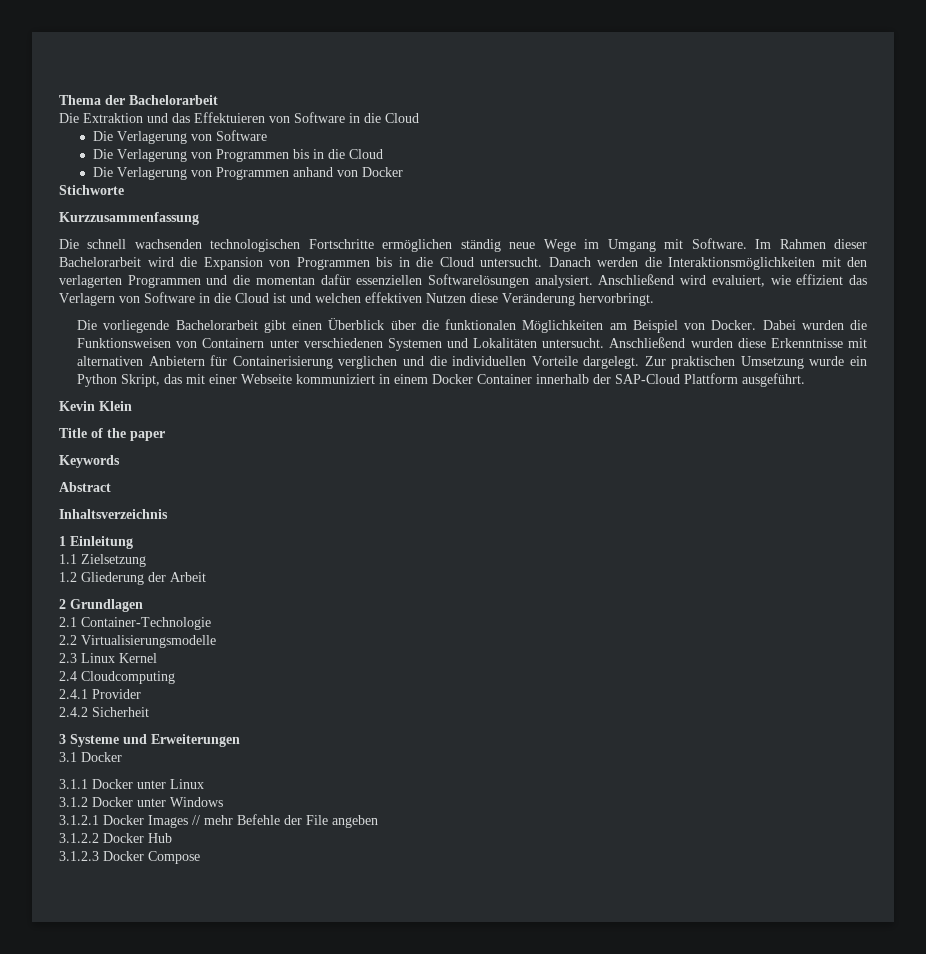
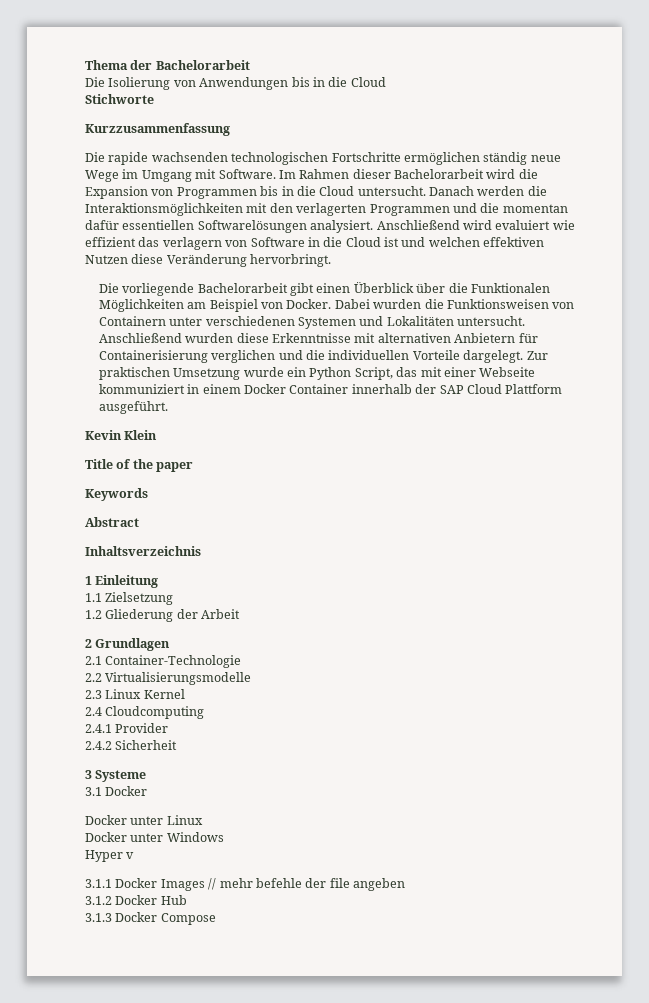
- Die Extraktion und das Effektuieren von Software in die Cloud
- Die Verlagerung von Software
- Die Verlagerung von Programmen bis in die Cloud
- Die Verlagerung von Programmen anhand von Docker
+ Die Isolierung von Anwendungen bis in die Cloud
- Die schnell wachsenden technologischen Fortschritte ermöglichen ständig neue Wege im Umgang mit Software.
+ Die rapide wachsenden technologischen Fortschritte ermöglichen ständig neue Wege im Umgang mit Software.
- Danach werden die Interaktionsmöglichkeiten mit den verlagerten Programmen und die momentan dafür essenziellen Softwarelösungen analysiert.
+ Danach werden die Interaktionsmöglichkeiten mit den verlagerten Programmen und die momentan dafür essentiellen Softwarelösungen analysiert.
- Anschließend wird evaluiert, wie effizient das Verlagern von Software in die Cloud ist und welchen effektiven Nutzen diese Veränderung hervorbringt.
+ Anschließend wird evaluiert wie effizient das verlagern von Software in die Cloud ist und welchen effektiven Nutzen diese Veränderung hervorbringt.
- Die vorliegende Bachelorarbeit gibt einen Überblick über die funktionalen Möglichkeiten am Beispiel von Docker.
+ Die vorliegende Bachelorarbeit gibt einen Überblick über die Funktionalen Möglichkeiten am Beispiel von Docker.
- Zur praktischen Umsetzung wurde ein Python Skript, das mit einer Webseite kommuniziert in einem Docker Container innerhalb der SAP-Cloud Plattform ausgeführt.
+ Zur praktischen Umsetzung wurde ein Python Script, das mit einer Webseite kommuniziert in einem Docker Container innerhalb der SAP Cloud Plattform ausgeführt.
- 3 Systeme und Erweiterungen
+ 3 Systeme
- 3.1.1 Docker unter Linux
+ Docker unter Linux
- 3.1.2 Docker unter Windows
+ Docker unter Windows
- 3.1.2.1 Docker Images // mehr Befehle der File angeben
+ Hyper v
+ 3.1.1 Docker Images // mehr befehle der file angeben
- 3.1.2.2 Docker Hub
+ 3.1.2 Docker Hub
- 3.1.2.3 Docker Compose
+ 3.1.3 Docker Compose

